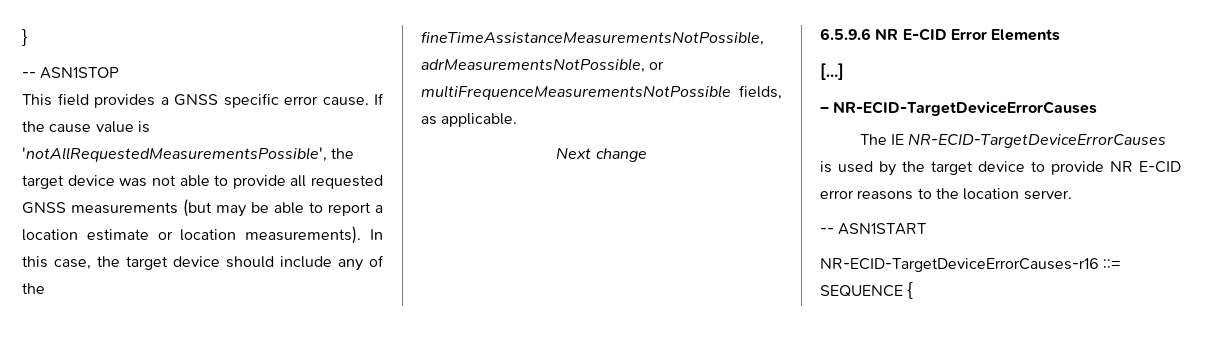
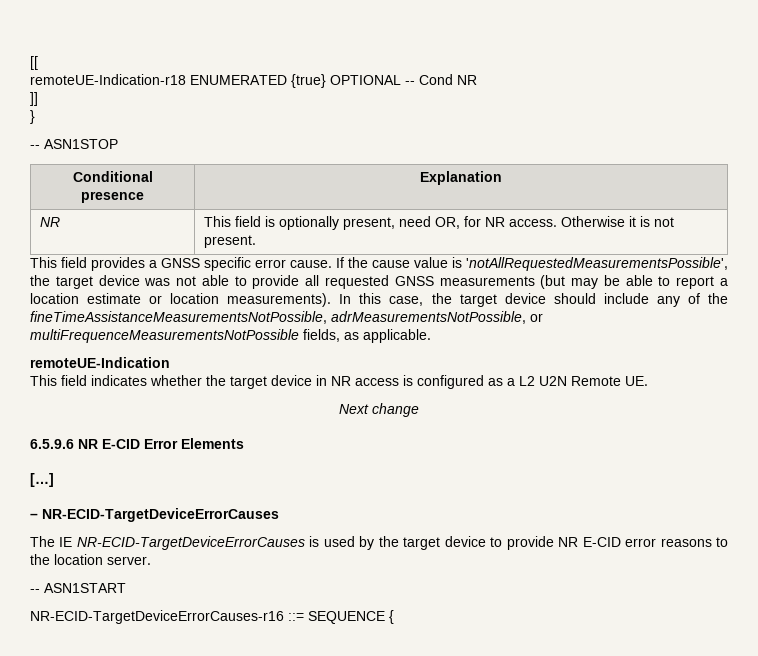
+ [[
+ remoteUE-Indication-r18 ENUMERATED {true} OPTIONAL -- Cond NR
+ ]]
  }
  -- ASN1STOP
+ Conditional presence | Explanation
+ NR | This field is optionally present, need OR, for NR access. Otherwise it is not present.
+ remoteUE-Indication
+ This field indicates whether the target device in NR access is configured as a L2 U2N Remote UE.

